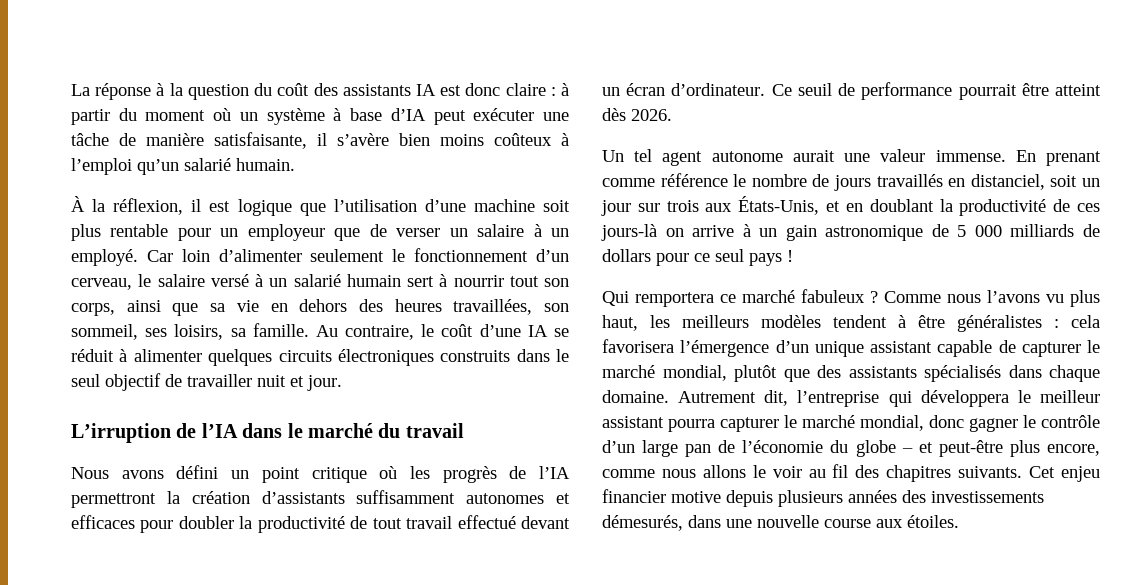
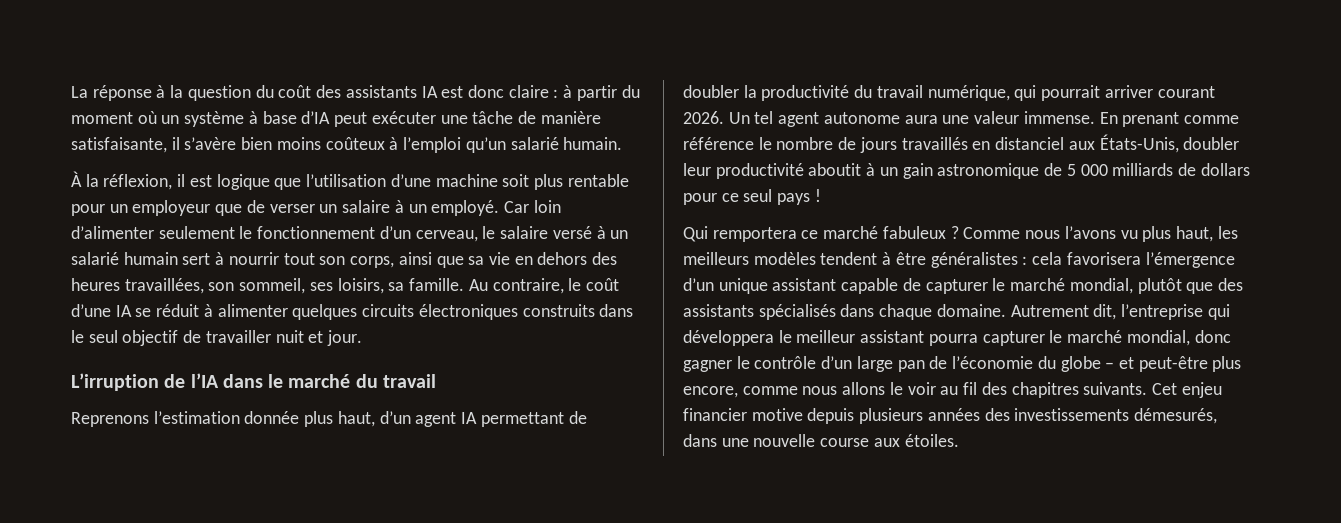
- Nous avons défini un point critique où les progrès de l’IA permettront la création d’assistants suffisamment autonomes et efficaces pour doubler la productivité de tout travail effectué devant un écran d’ordinateur. Ce seuil de performance pourrait être atteint dès 2026.
- Un tel agent autonome aurait une valeur immense.
+ Reprenons l’estimation donnée plus haut, d’un agent IA permettant de doubler la productivité du travail numérique, qui pourrait arriver courant 2026. Un tel agent autonome aura une valeur immense.
- En prenant comme référence le nombre de jours travaillés en distanciel, soit un jour sur trois aux États-Unis, et en doublant la productivité de ces jours-là on arrive à un gain astronomique de 5 000 milliards de dollars pour ce seul pays !
+ En prenant comme référence le nombre de jours travaillés en distanciel aux États-Unis, doubler leur productivité aboutit à un gain astronomique de 5 000 milliards de dollars pour ce seul pays !

